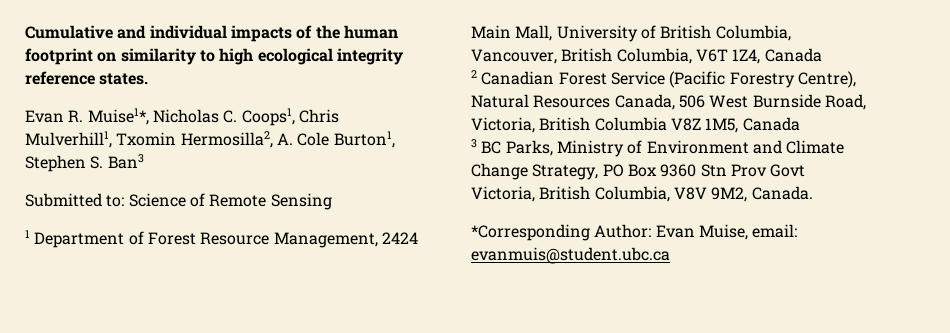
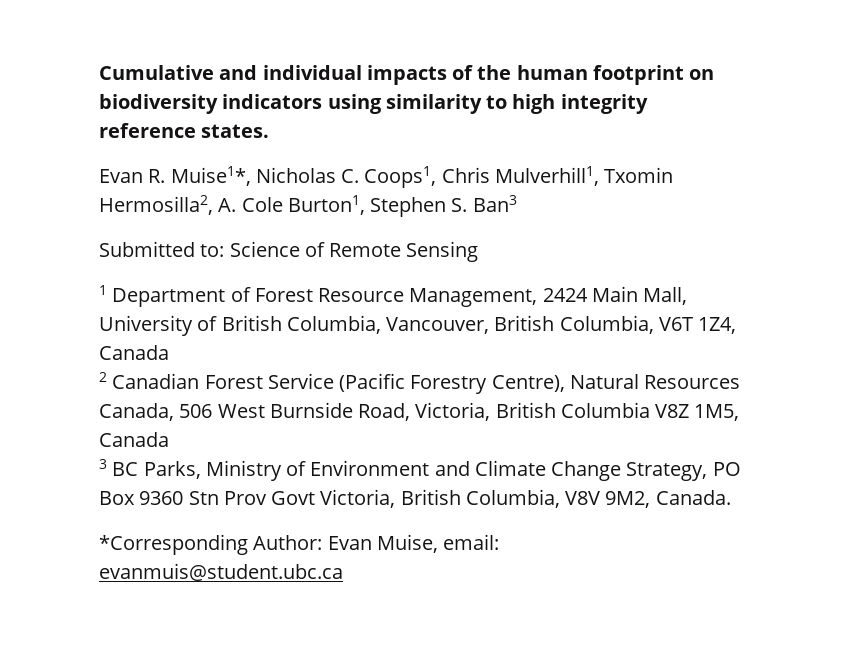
- Cumulative and individual impacts of the human footprint on similarity to high ecological integrity reference states.
+ Cumulative and individual impacts of the human footprint on biodiversity indicators using similarity to high integrity reference states.

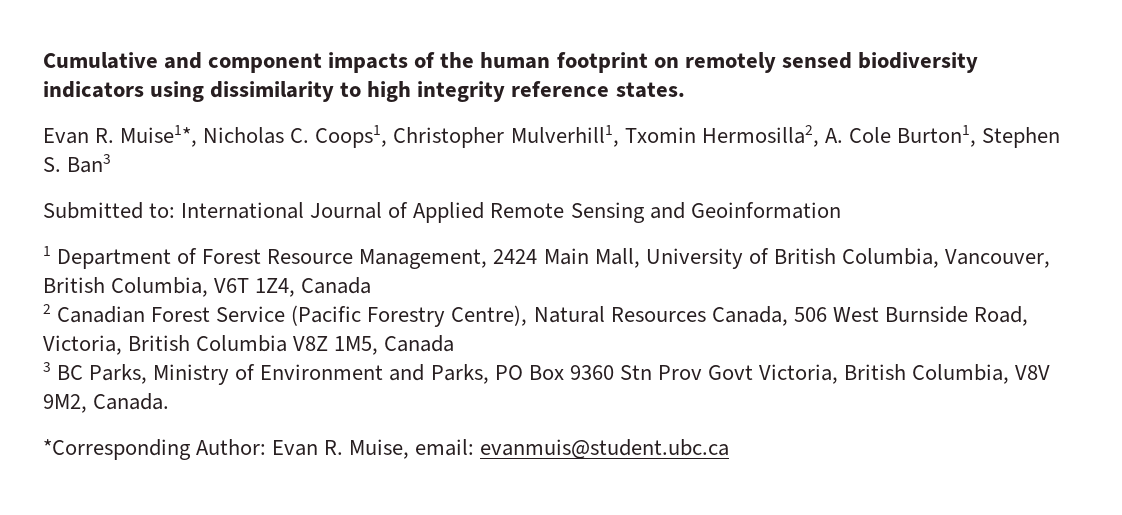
- Cumulative and individual impacts of the human footprint on biodiversity indicators using similarity to high integrity reference states.
+ Cumulative and component impacts of the human footprint on remotely sensed biodiversity indicators using dissimilarity to high integrity reference states.
- Evan R. Muise1*, Nicholas C. Coops1, Chris Mulverhill1, Txomin Hermosilla2, A. Cole Burton1, Stephen S. Ban3
+ Evan R. Muise1*, Nicholas C. Coops1, Christopher Mulverhill1, Txomin Hermosilla2, A. Cole Burton1, Stephen S. Ban3
- Submitted to: Science of Remote Sensing
+ Submitted to: International Journal of Applied Remote Sensing and Geoinformation
- 3 BC Parks, Ministry of Environment and Climate Change Strategy, PO Box 9360 Stn Prov Govt Victoria, British Columbia, V8V 9M2, Canada.
+ 3 BC Parks, Ministry of Environment and Parks, PO Box 9360 Stn Prov Govt Victoria, British Columbia, V8V 9M2, Canada.
- *Corresponding Author: Evan Muise, email: evanmuis@student.ubc.ca
+ *Corresponding Author: Evan R. Muise, email: evanmuis@student.ubc.ca

